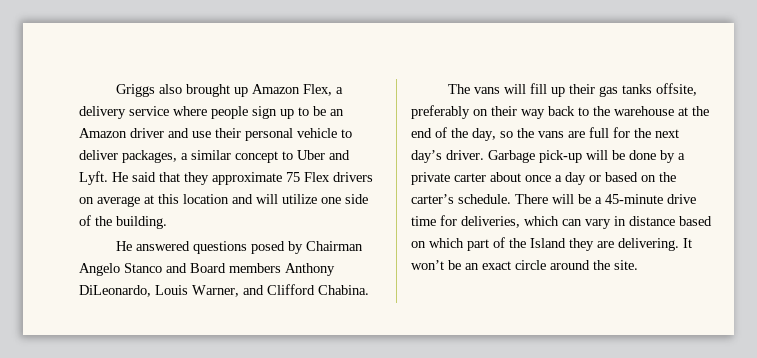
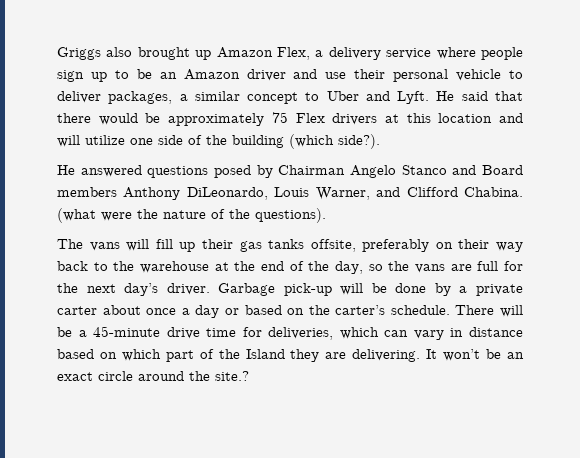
- He said that they approximate 75 Flex drivers on average at this location and will utilize one side of the building.
+ He said that there would be approximately 75 Flex drivers at this location and will utilize one side of the building (which side?).
+ (what were the nature of the questions).
- It won’t be an exact circle around the site.
+ It won’t be an exact circle around the site.?

